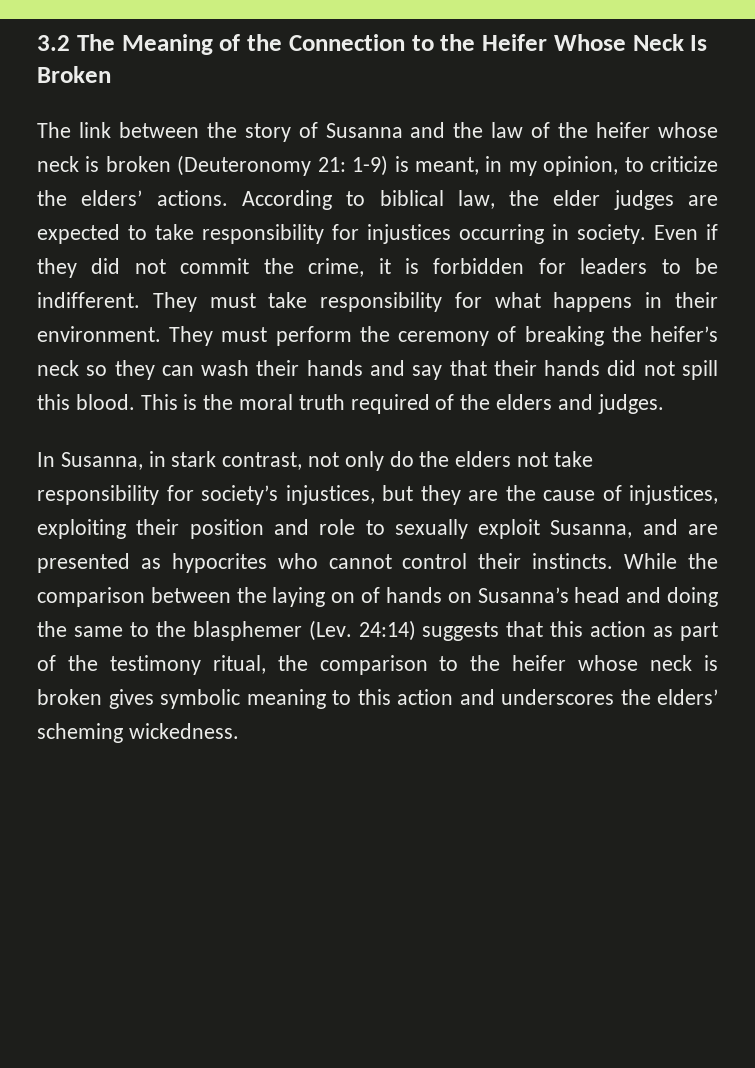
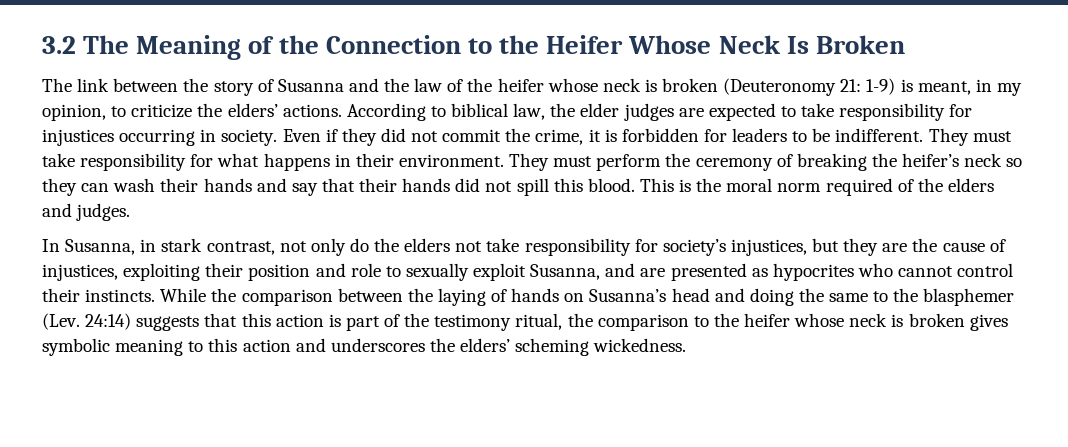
- This is the moral truth required of the elders and judges.
+ This is the moral norm required of the elders and judges.
- While the comparison between the laying on of hands on Susanna’s head and doing the same to the blasphemer (Lev. 24:14) suggests that this action as part of the testimony ritual, the comparison to the heifer whose neck is broken gives symbolic meaning to this action and underscores the elders’ scheming wickedness.
+ While the comparison between the laying of hands on Susanna’s head and doing the same to the blasphemer (Lev. 24:14) suggests that this action is part of the testimony ritual, the comparison to the heifer whose neck is broken gives symbolic meaning to this action and underscores the elders’ scheming wickedness.

